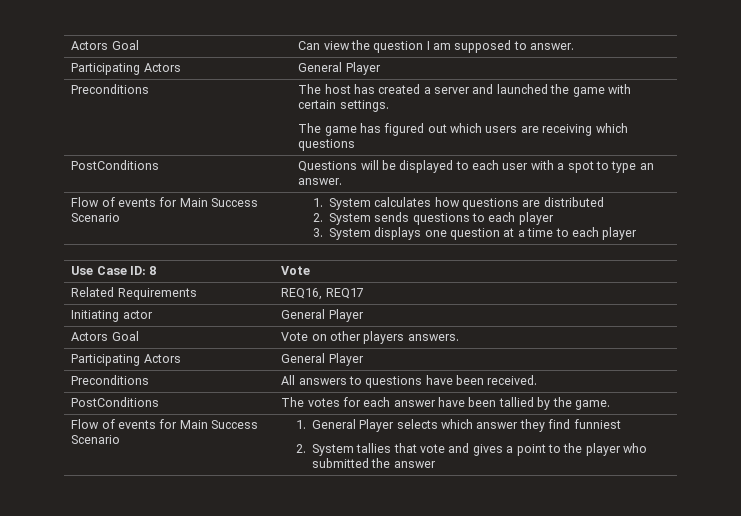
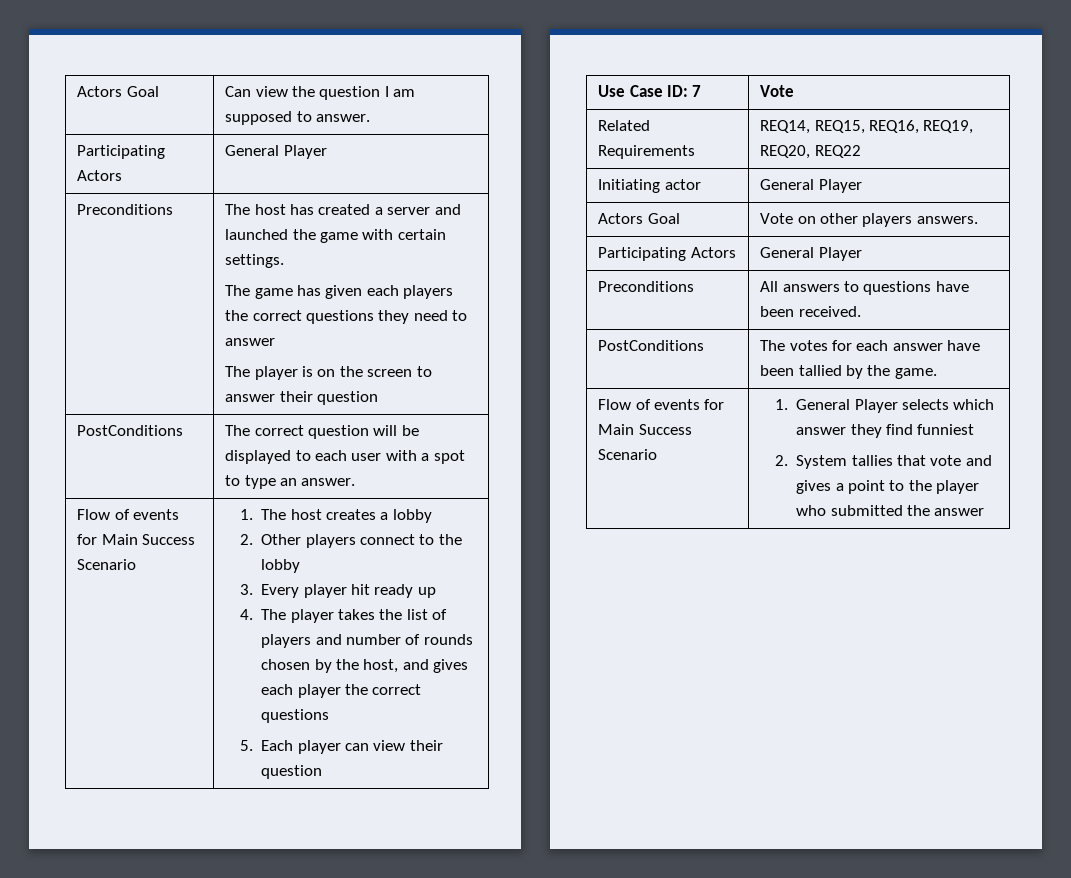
  Preconditions | The host has created a server and launched the game with certain settings.
- The game has figured out which users are receiving which questions
- PostConditions | Questions will be displayed to each user with a spot to type an answer.
+ The game has given each players the correct questions they need to answer
+ The player is on the screen to answer their question
+ PostConditions | The correct question will be displayed to each user with a spot to type an answer.
- 1. System calculates how questions are distributed
- 2. System sends questions to each player
- 3. System displays one question at a time to each player
+ 1. The host creates a lobby
+ 2. Other players connect to the lobby
+ 3. Every player hit ready up
+ 4. The player takes the list of players and number of rounds chosen by the host, and gives each player the correct questions
+ 5. Each player can view their question
- Use Case ID: 8 | Vote
+ Use Case ID: 7 | Vote
- Related Requirements | REQ16, REQ17
+ Related Requirements | REQ14, REQ15, REQ16, REQ19, REQ20, REQ22

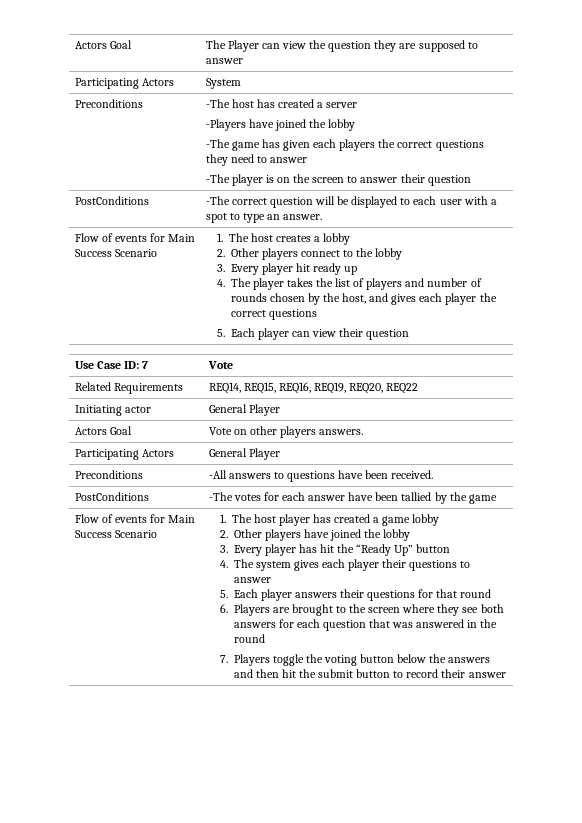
- Actors Goal | Can view the question I am supposed to answer.
- Participating Actors | General Player
- Preconditions | The host has created a server and launched the game with certain settings.
- The game has given each players the correct questions they need to answer
- The player is on the screen to answer their question
+ Actors Goal | The Player can view the question they are supposed to answer
+ Participating Actors | System
+ Preconditions | -The host has created a server
+ -Players have joined the lobby
+ -The game has given each players the correct questions they need to answer
+ -The player is on the screen to answer their question
- PostConditions | The correct question will be displayed to each user with a spot to type an answer.
+ PostConditions | -The correct question will be displayed to each user with a spot to type an answer.
- Preconditions | All answers to questions have been received.
+ Preconditions | -All answers to questions have been received.
- PostConditions | The votes for each answer have been tallied by the game.
- Flow of events for Main Success Scenario | 1. General Player selects which answer they find funniest
- 2. System tallies that vote and gives a point to the player who submitted the answer
+ PostConditions | -The votes for each answer have been tallied by the game
+ Flow of events for Main Success Scenario | 1. The host player has created a game lobby
+ 2. Other players have joined the lobby
+ 3. Every player has hit the “Ready Up” button
+ 4. The system gives each player their questions to answer
+ 5. Each player answers their questions for that round
+ 6. Players are brought to the screen where they see both answers for each question that was answered in the round
+ 7. Players toggle the voting button below the answers and then hit the submit button to record their answer

